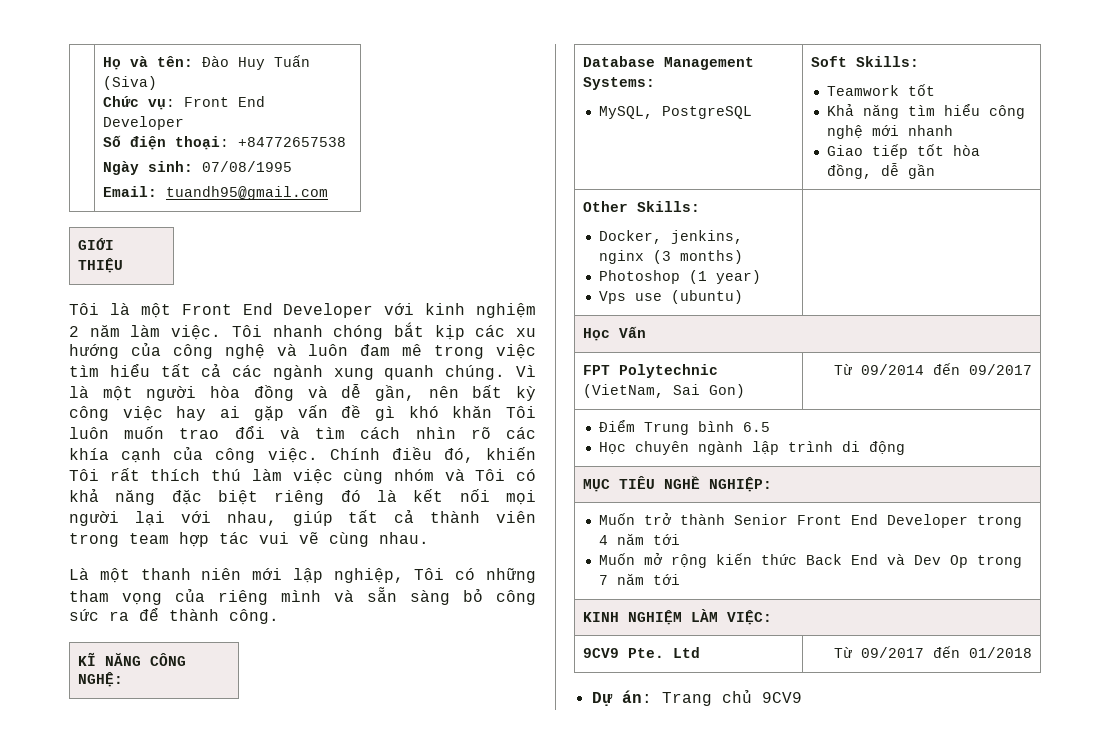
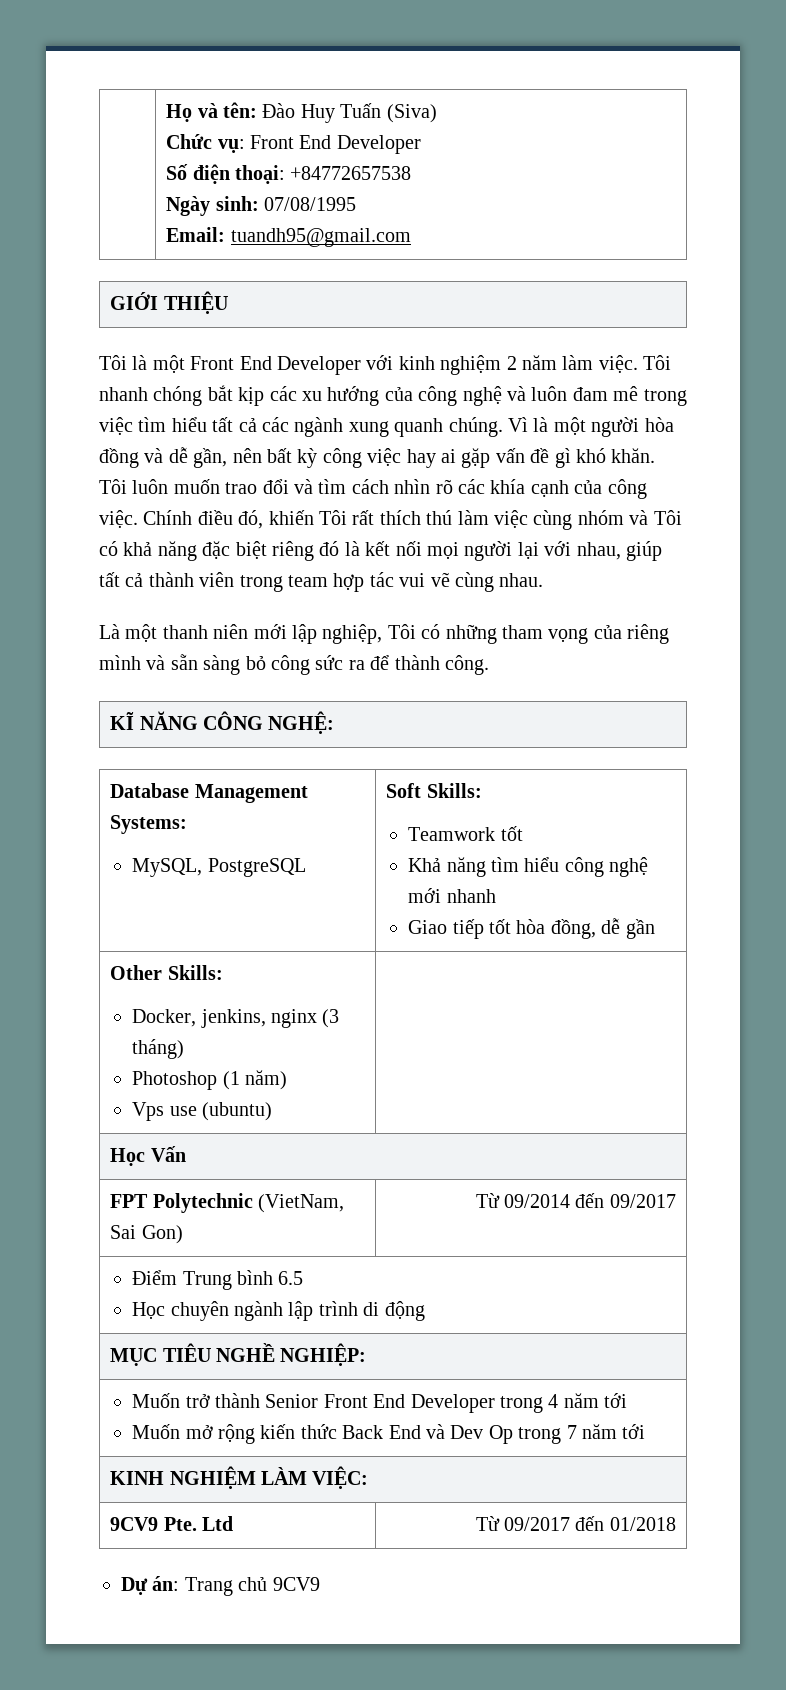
- Vì là một người hòa đồng và dễ gần, nên bất kỳ công việc hay ai gặp vấn đề gì khó khăn Tôi luôn muốn trao đổi và tìm cách nhìn rõ các khía cạnh của công việc.
+ Vì là một người hòa đồng và dễ gần, nên bất kỳ công việc hay ai gặp vấn đề gì khó khăn. Tôi luôn muốn trao đổi và tìm cách nhìn rõ các khía cạnh của công việc.
  Other Skills:
- Docker, jenkins, nginx (3 months)
- Photoshop (1 year)
+ Docker, jenkins, nginx (3 tháng)
+ Photoshop (1 năm)

